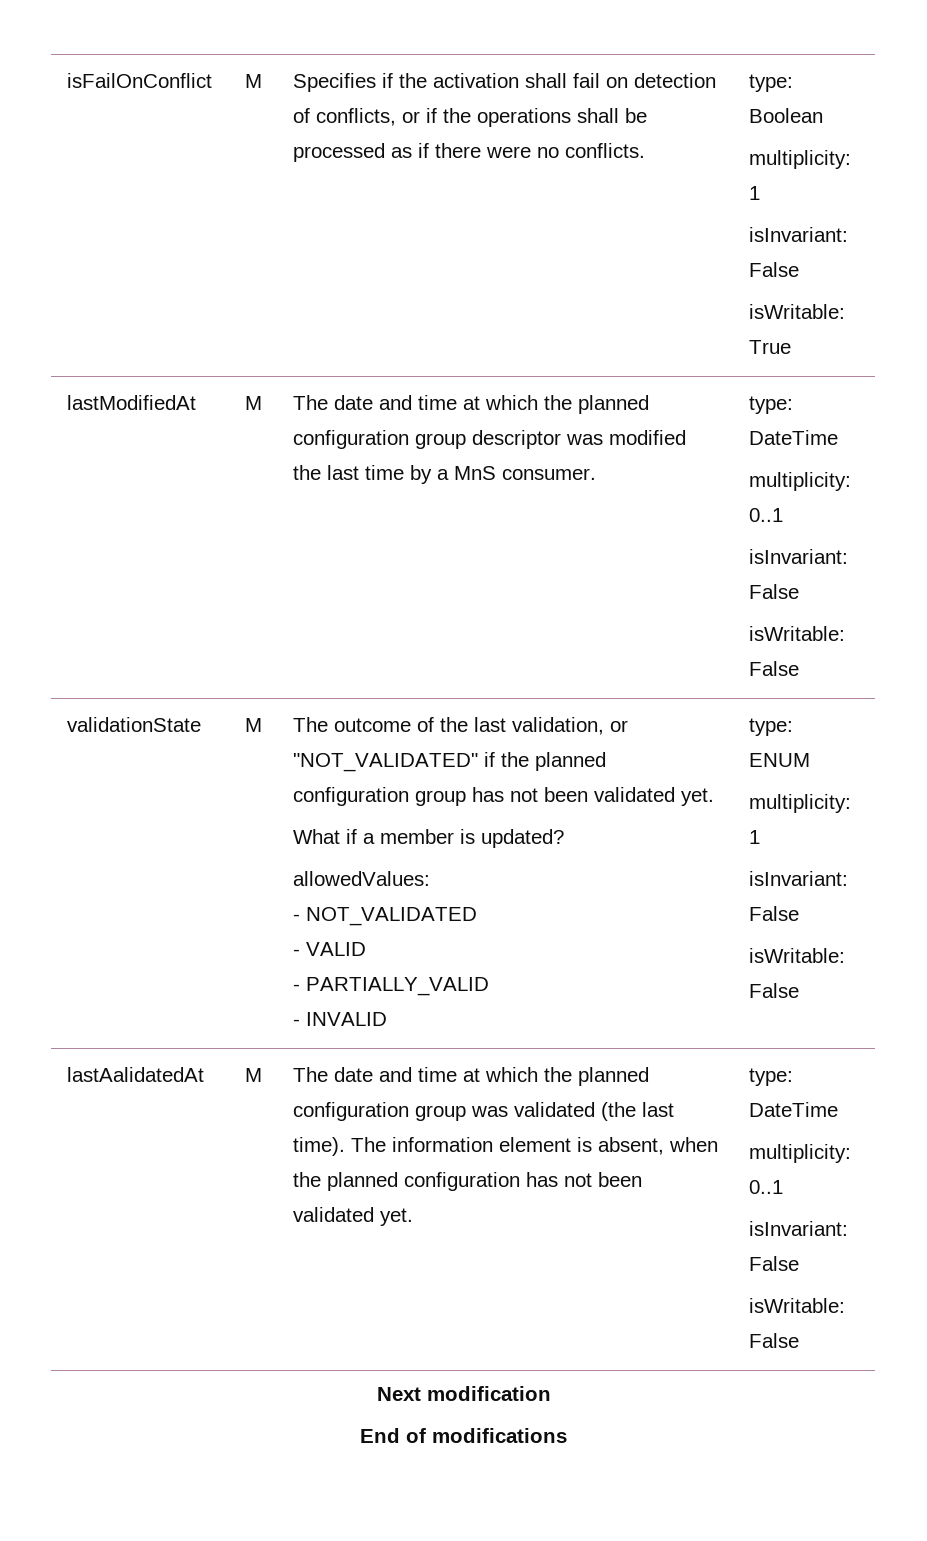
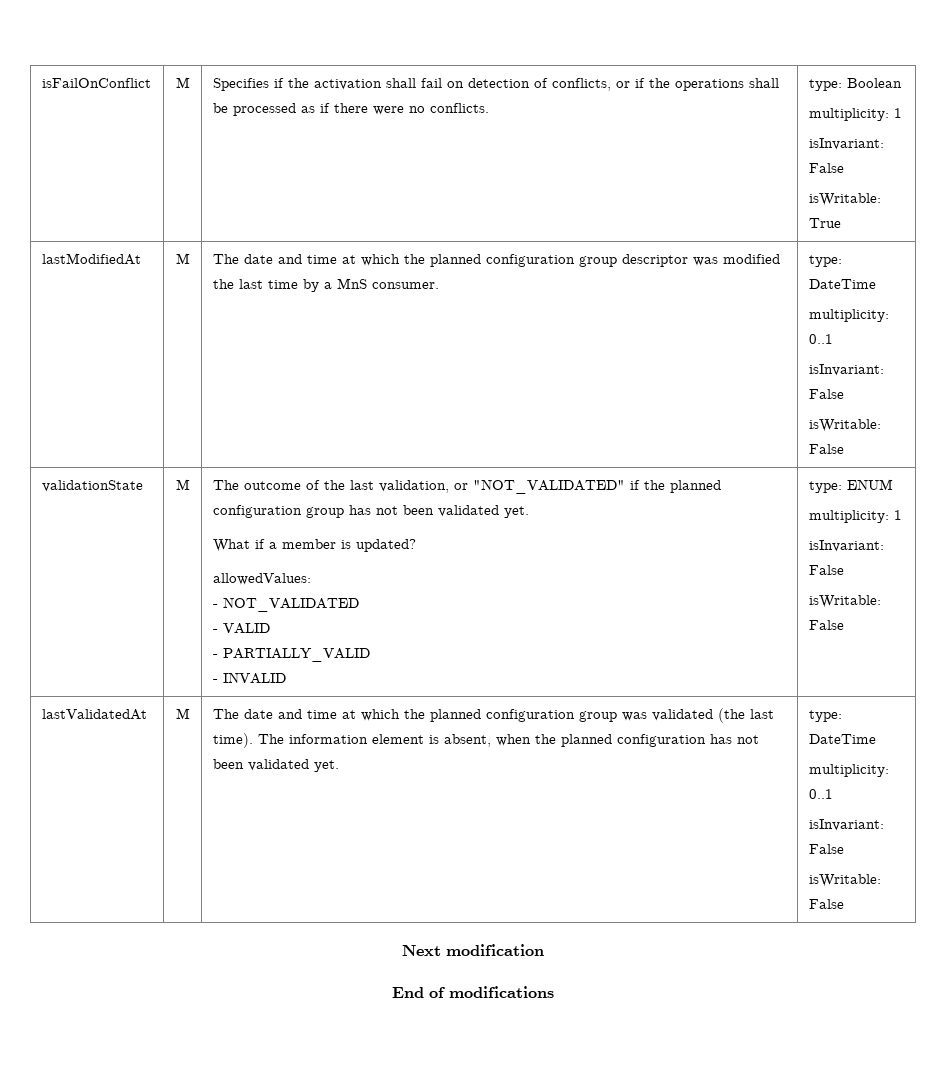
- lastAalidatedAt | M | The date and time at which the planned configuration group was validated (the last time). The information element is absent, when the planned configuration has not been validated yet. | type: DateTime
+ lastValidatedAt | M | The date and time at which the planned configuration group was validated (the last time). The information element is absent, when the planned configuration has not been validated yet. | type: DateTime

